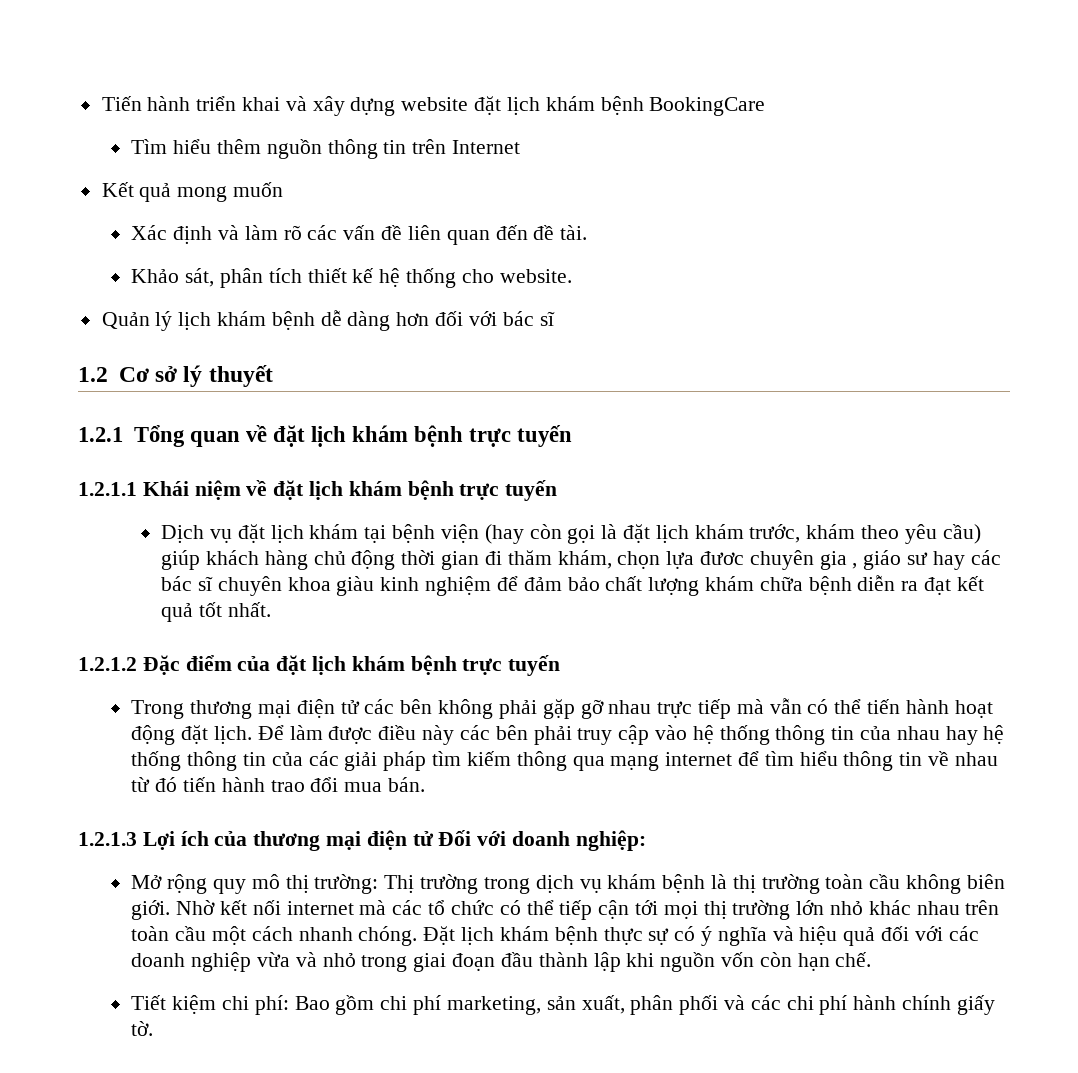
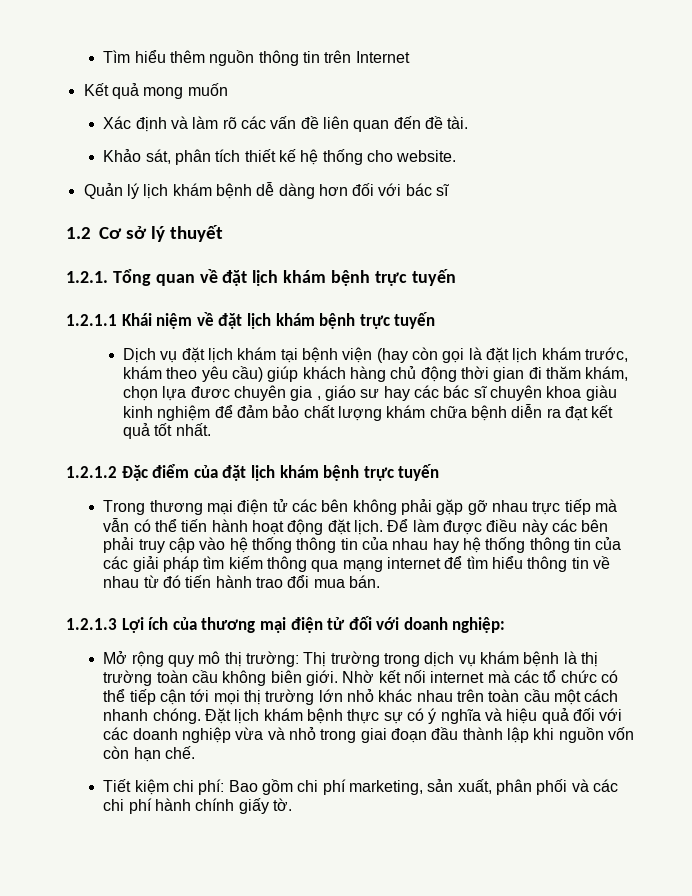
- Tiến hành triển khai và xây dựng website đặt lịch khám bệnh BookingCare
- 1.2.1 Tổng quan về đặt lịch khám bệnh trực tuyến
+ 1.2.1. Tổng quan về đặt lịch khám bệnh trực tuyến
- 1.2.1.3 Lợi ích của thương mại điện tử Đối với doanh nghiệp:
+ 1.2.1.3 Lợi ích của thương mại điện tử đối với doanh nghiệp:

